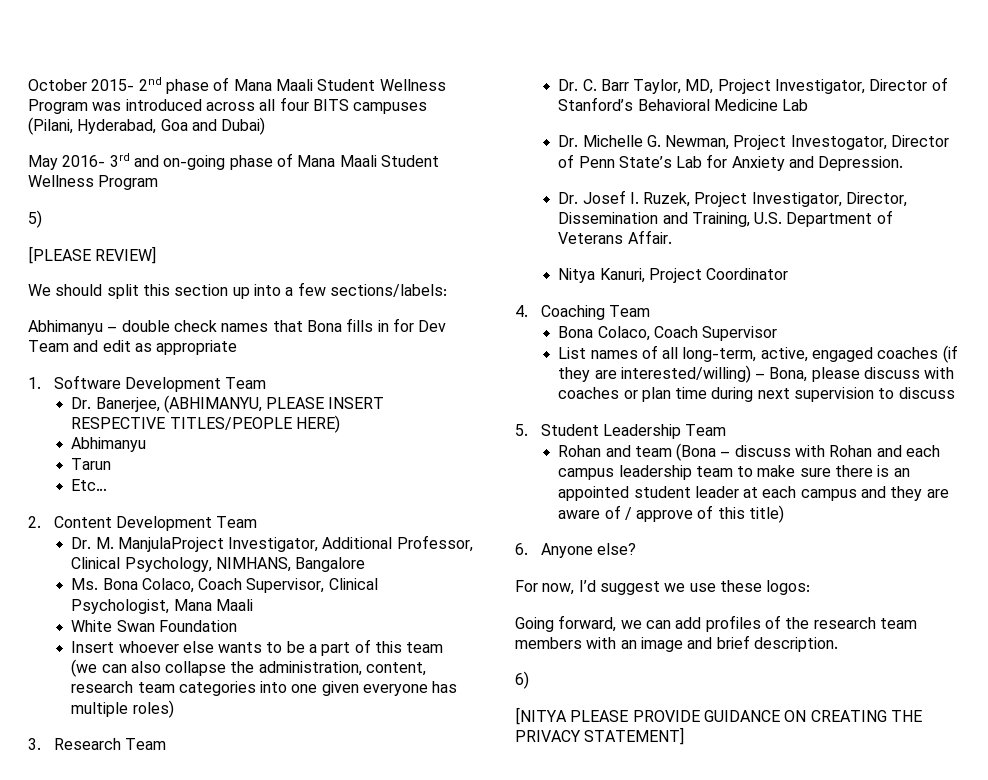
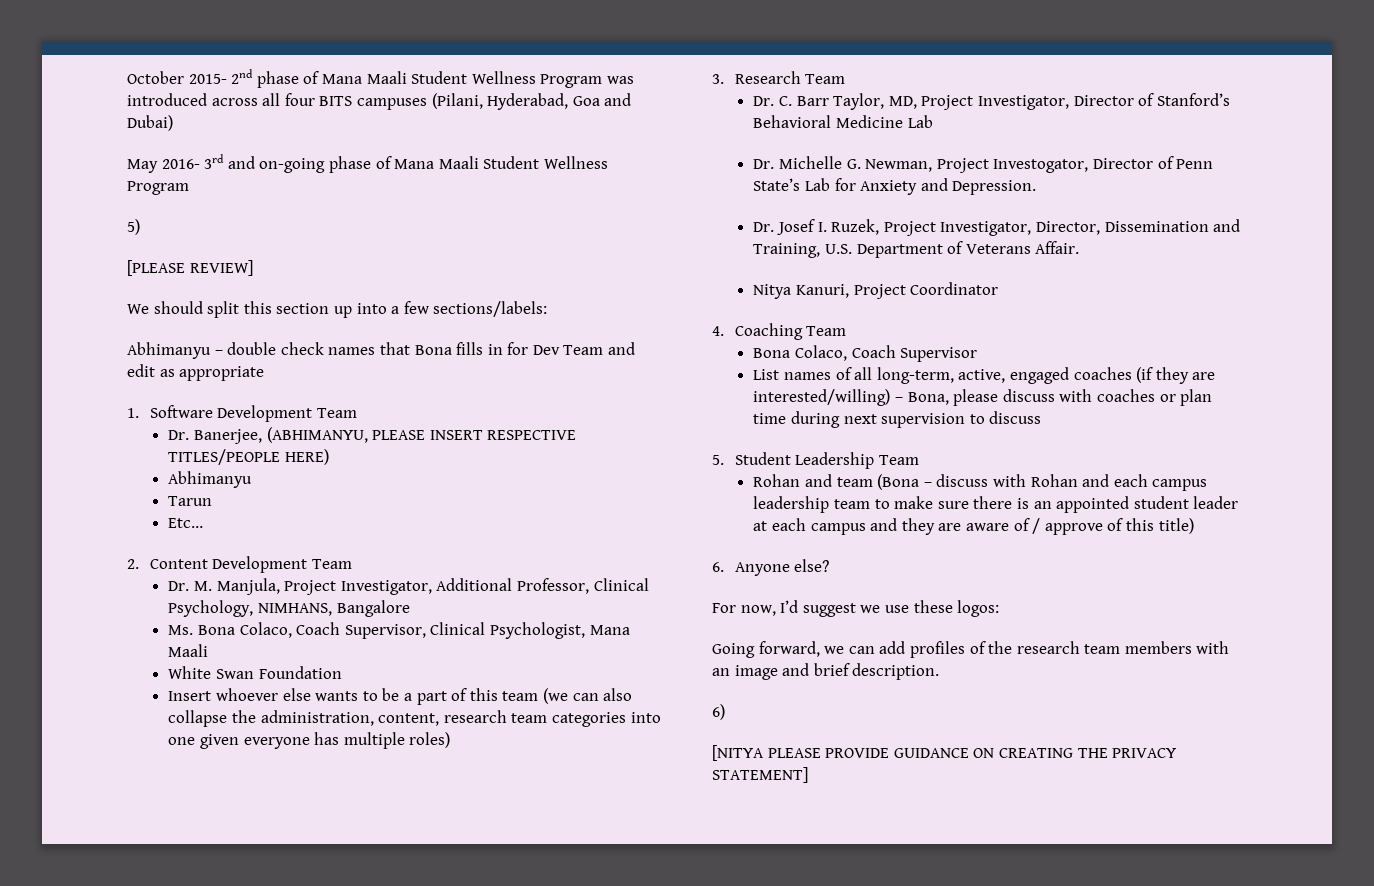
- Dr. M. ManjulaProject Investigator, Additional Professor, Clinical Psychology, NIMHANS, Bangalore
+ Dr. M. Manjula, Project Investigator, Additional Professor, Clinical Psychology, NIMHANS, Bangalore

